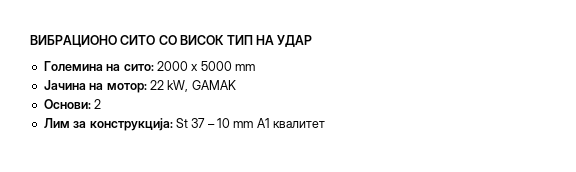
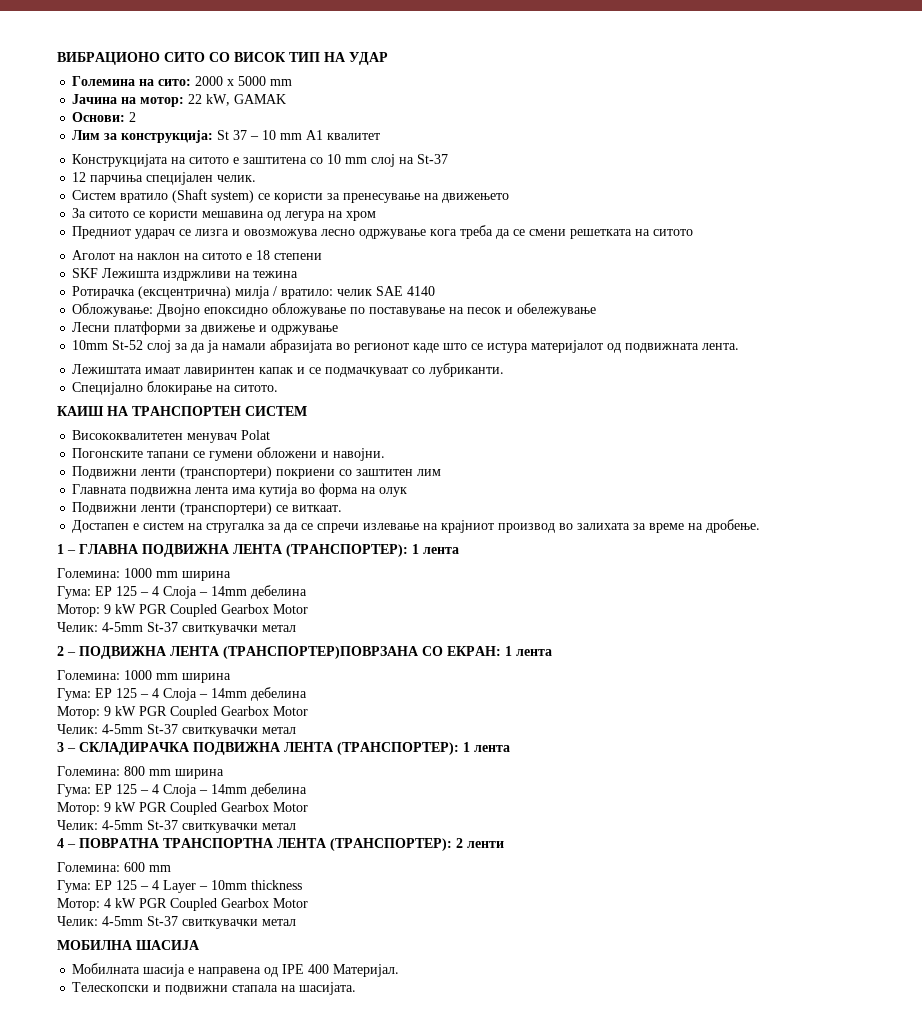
+ Конструкцијата на ситото е заштитена со 10 mm слој на St-37
+ 12 парчиња специјален челик.
+ Систем вратило (Shaft system) се користи за пренесување на движењето
+ За ситото се користи мешавина од легура на хром
+ Предниот ударач се лизга и овозможува лесно одржување кога треба да се смени решетката на ситото
+ Аголот на наклон на ситото е 18 степени
+ SKF Лежишта издржливи на тежина
+ Ротирачка (ексцентрична) милја / вратило: челик SAE 4140
+ Обложување: Двојно епоксидно обложување по поставување на песок и обележување
+ Лесни платформи за движење и одржување
+ 10mm St-52 слој за да ја намали абразијата во регионот каде што се истура материјалот од подвижната лента.
+ Лежиштата имаат лавиринтен капак и се подмачкуваат со лубриканти.
+ Специјално блокирање на ситото.
+ КАИШ НА ТРАНСПОРТЕН СИСТЕМ
+ Висококвалитетен менувач Polat
+ Погонските тапани се гумени обложени и навојни.
+ Подвижни ленти (транспортери) покриени со заштитен лим
+ Главната подвижна лента има кутија во форма на олук
+ Подвижни ленти (транспортери) се виткаат.
+ Достапен е систем на стругалка за да се спречи излевање на крајниот производ во залихата за време на дробење.
+ 1 – ГЛАВНА ПОДВИЖНА ЛЕНТА (ТРАНСПОРТЕР): 1 лента
+ Големина: 1000 mm ширина
+ Гума: EP 125 – 4 Слоја – 14mm дебелина
+ Мотор: 9 kW PGR Coupled Gearbox Motor
+ Челик: 4-5mm St-37 свиткувачки метал
+ 2 – ПОДВИЖНА ЛЕНТА (ТРАНСПОРТЕР)ПОВРЗАНА СО ЕКРАН: 1 лента
+ Големина: 1000 mm ширина
+ Гума: EP 125 – 4 Слоја – 14mm дебелина
+ Мотор: 9 kW PGR Coupled Gearbox Motor
+ Челик: 4-5mm St-37 свиткувачки метал
+ 3 – СКЛАДИРАЧКА ПОДВИЖНА ЛЕНТА (ТРАНСПОРТЕР): 1 лента
+ Големина: 800 mm ширина
+ Гума: EP 125 – 4 Слоја – 14mm дебелина
+ Мотор: 9 kW PGR Coupled Gearbox Motor
+ Челик: 4-5mm St-37 свиткувачки метал
+ 4 – ПОВРАТНА ТРАНСПОРТНА ЛЕНТА (ТРАНСПОРТЕР): 2 ленти
+ Големина: 600 mm
+ Гума: EP 125 – 4 Layer – 10mm thickness
+ Мотор: 4 kW PGR Coupled Gearbox Motor
+ Челик: 4-5mm St-37 свиткувачки метал
+ МОБИЛНА ШАСИЈА
+ Мобилната шасија е направена од IPE 400 Материјал.
+ Телескопски и подвижни стапала на шасијата.

